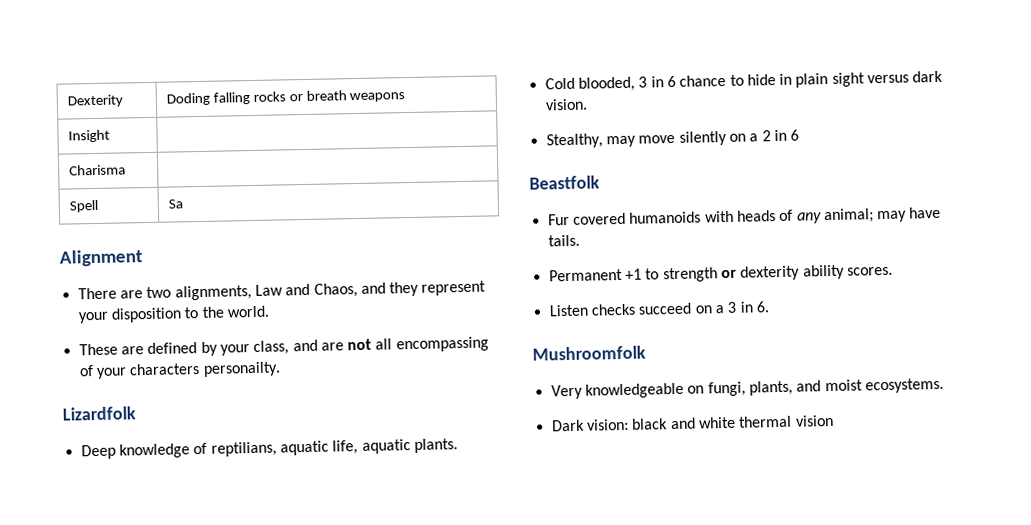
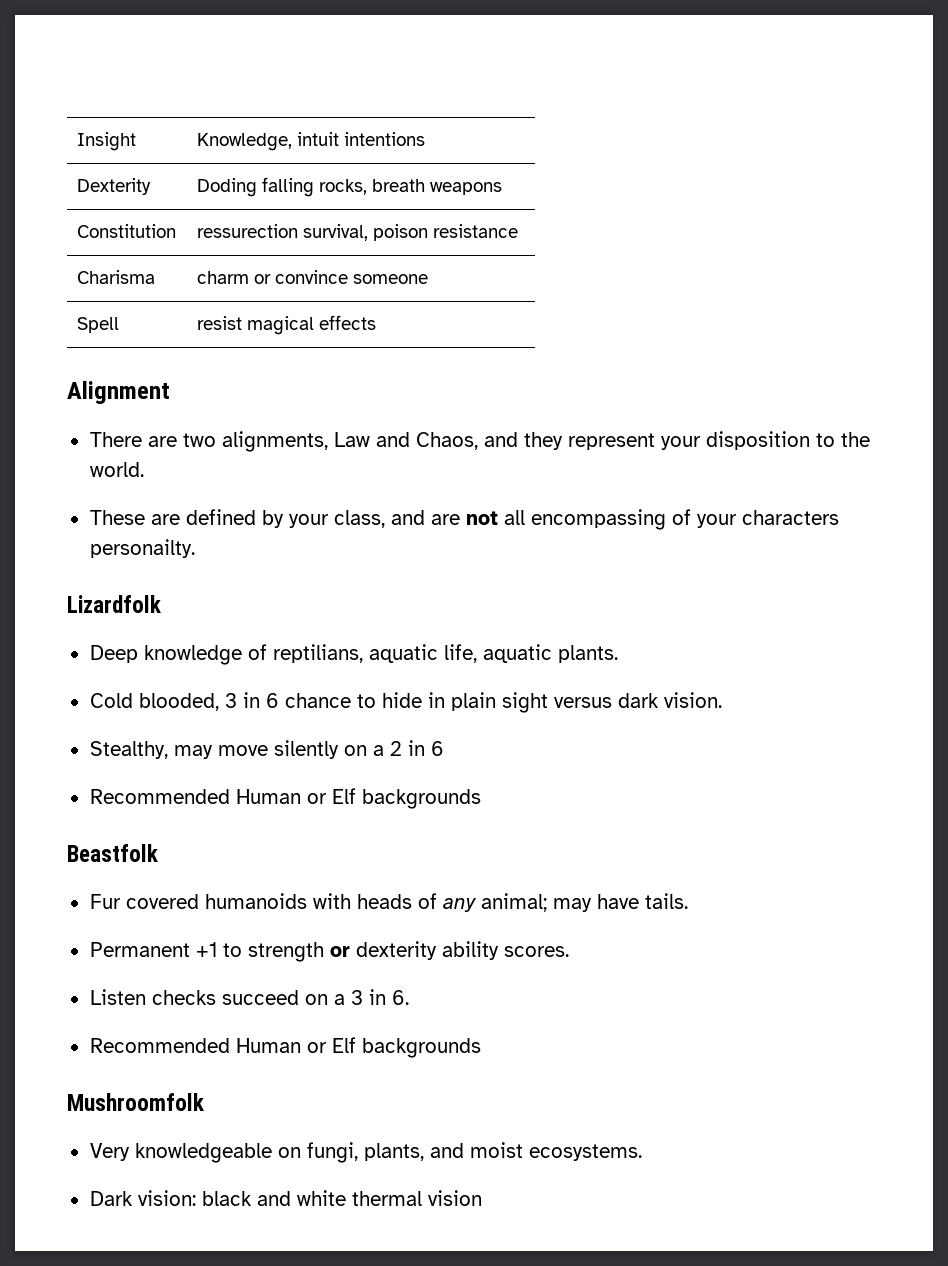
+ Insight | Knowledge, intuit intentions
- Dexterity | Doding falling rocks or breath weapons
+ Dexterity | Doding falling rocks, breath weapons
- Insight |
- Charisma |
- Spell | Sa
+ Constitution | ressurection survival, poison resistance
+ Charisma | charm or convince someone
+ Spell | resist magical effects
  Stealthy, may move silently on a 2 in 6
+ Recommended Human or Elf backgrounds
  Listen checks succeed on a 3 in 6.
+ Recommended Human or Elf backgrounds

